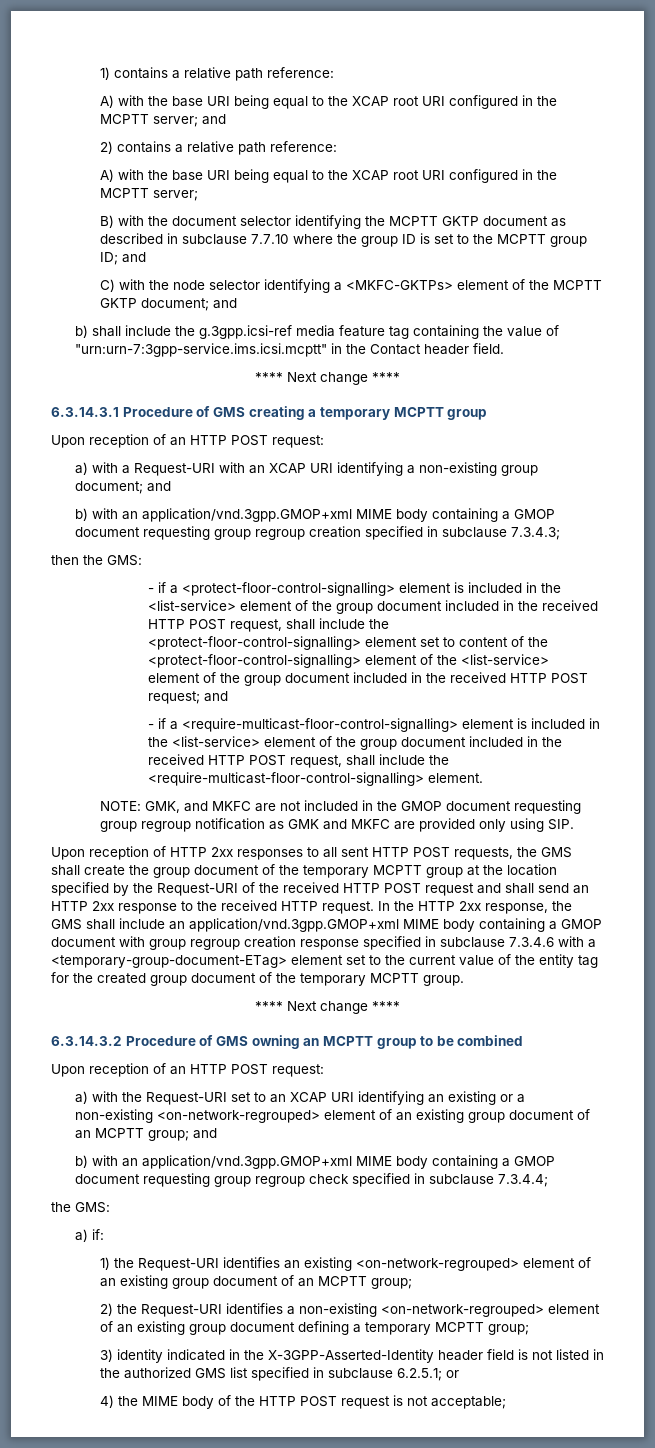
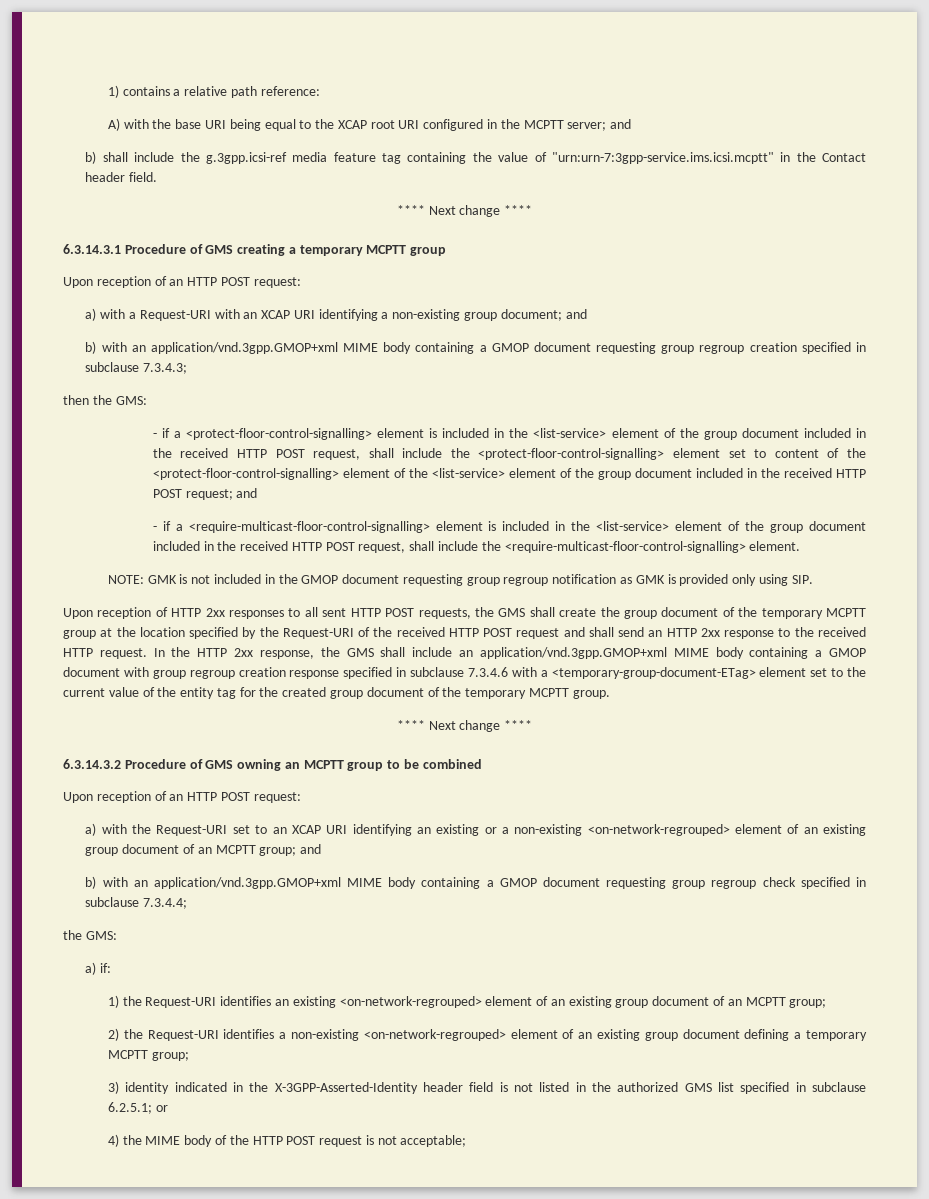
- 2) contains a relative path reference:
- A) with the base URI being equal to the XCAP root URI configured in the MCPTT server;
- B) with the document selector identifying the MCPTT GKTP document as described in subclause 7.7.10 where the group ID is set to the MCPTT group ID; and
- C) with the node selector identifying a <MKFC-GKTPs> element of the MCPTT GKTP document; and
- NOTE: GMK, and MKFC are not included in the GMOP document requesting group regroup notification as GMK and MKFC are provided only using SIP.
+ NOTE: GMK is not included in the GMOP document requesting group regroup notification as GMK is provided only using SIP.

